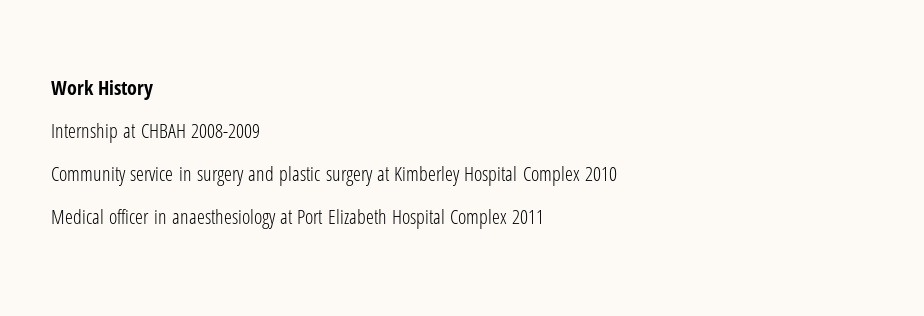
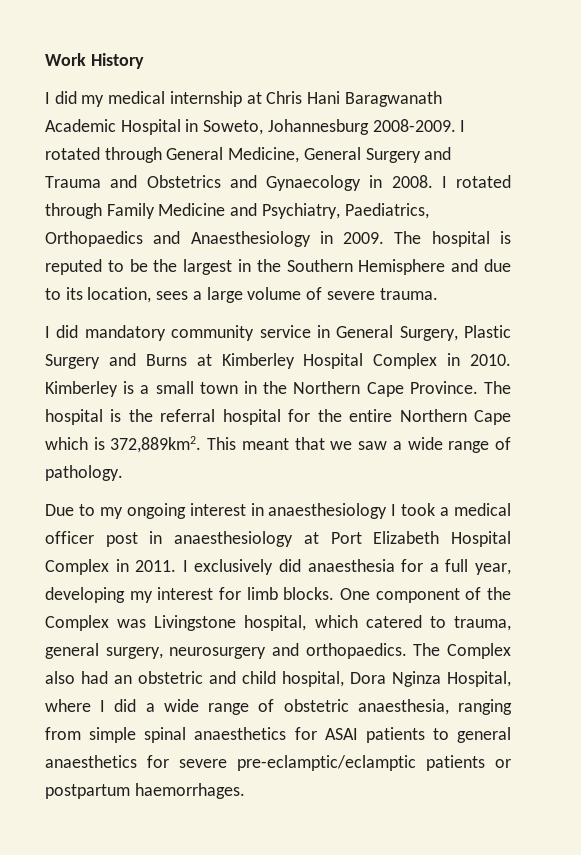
- Internship at CHBAH 2008-2009
- Community service in surgery and plastic surgery at Kimberley Hospital Complex 2010
- Medical officer in anaesthesiology at Port Elizabeth Hospital Complex 2011
+ I did my medical internship at Chris Hani Baragwanath Academic Hospital in Soweto, Johannesburg 2008-2009. I rotated through General Medicine, General Surgery and Trauma and Obstetrics and Gynaecology in 2008. I rotated through Family Medicine and Psychiatry, Paediatrics, Orthopaedics and Anaesthesiology in 2009. The hospital is reputed to be the largest in the Southern Hemisphere and due to its location, sees a large volume of severe trauma.
+ I did mandatory community service in General Surgery, Plastic Surgery and Burns at Kimberley Hospital Complex in 2010. Kimberley is a small town in the Northern Cape Province. The hospital is the referral hospital for the entire Northern Cape which is 372,889km2. This meant that we saw a wide range of pathology.
+ Due to my ongoing interest in anaesthesiology I took a medical officer post in anaesthesiology at Port Elizabeth Hospital Complex in 2011. I exclusively did anaesthesia for a full year, developing my interest for limb blocks. One component of the Complex was Livingstone hospital, which catered to trauma, general surgery, neurosurgery and orthopaedics. The Complex also had an obstetric and child hospital, Dora Nginza Hospital, where I did a wide range of obstetric anaesthesia, ranging from simple spinal anaesthetics for ASAI patients to general anaesthetics for severe pre-eclamptic/eclamptic patients or postpartum haemorrhages.

